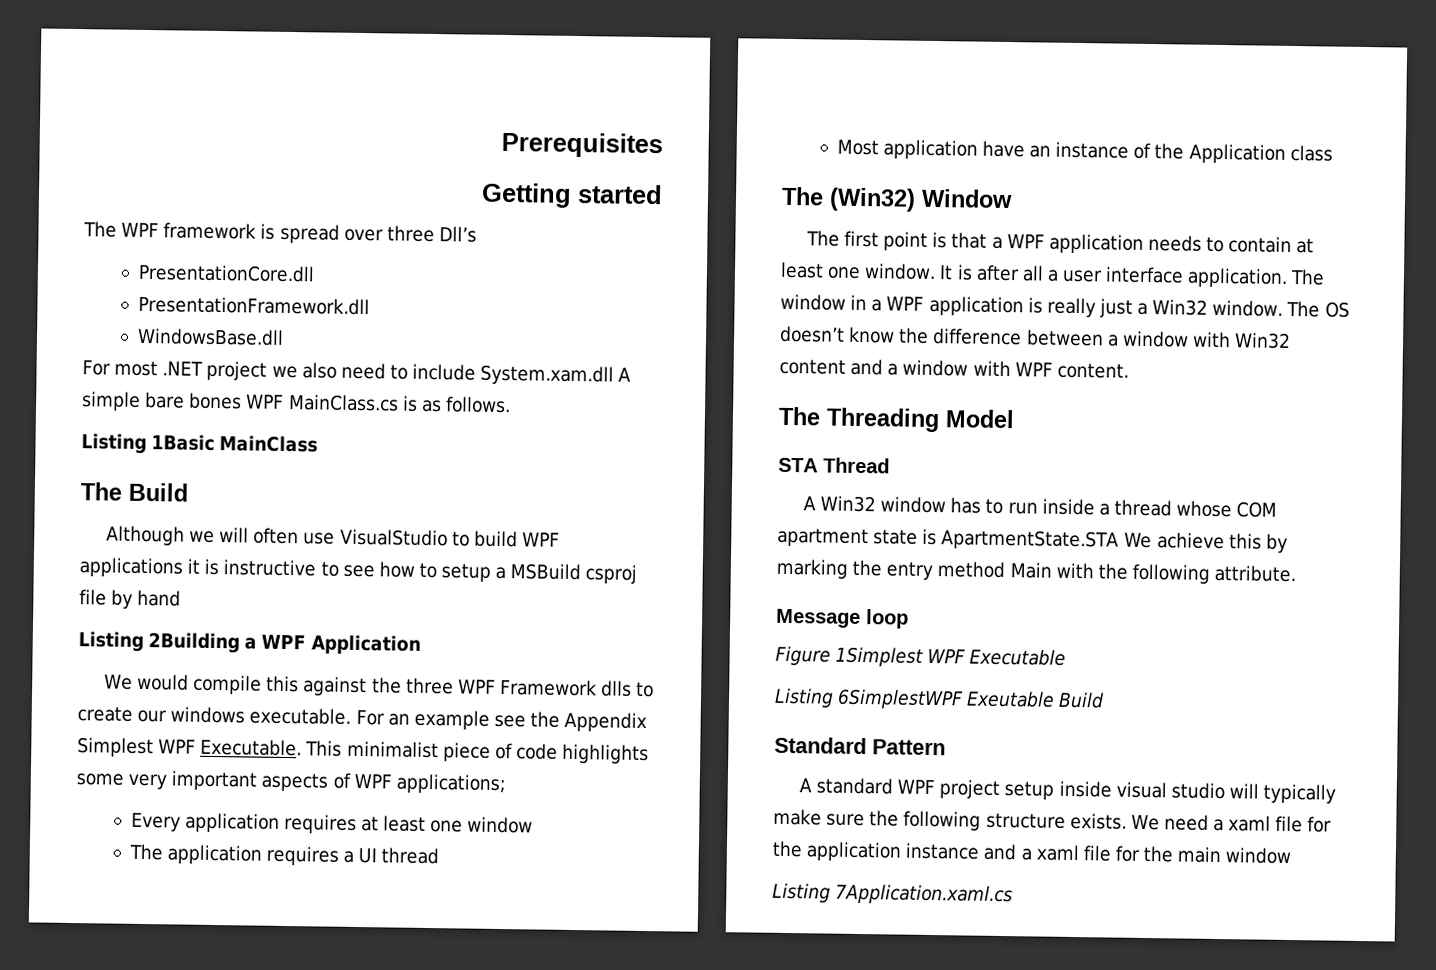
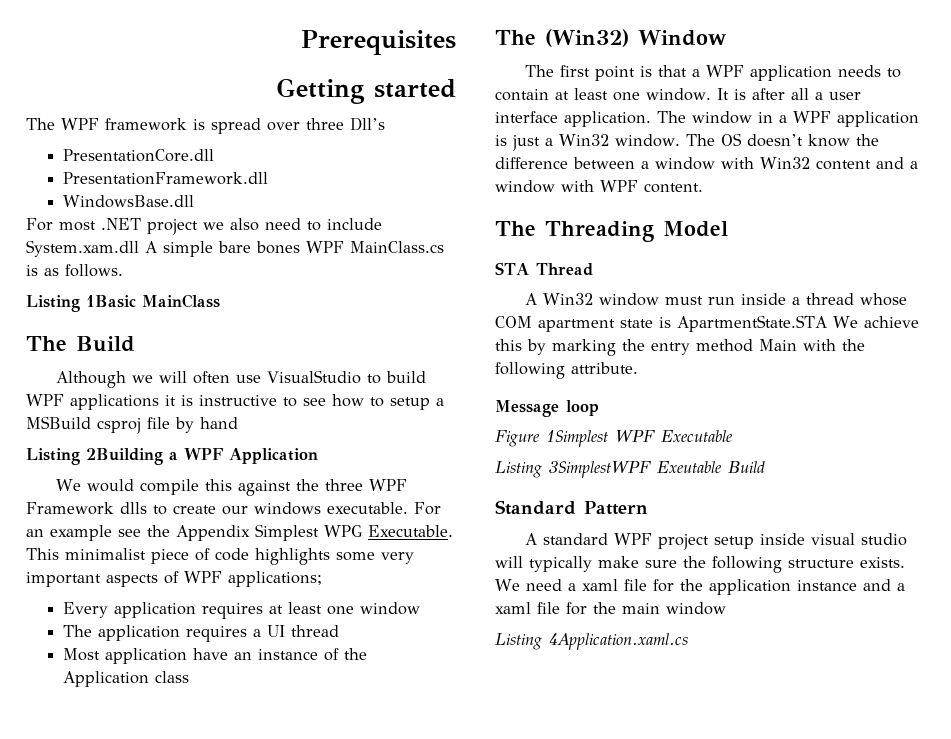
- For an example see the Appendix Simplest WPF Executable.
+ For an example see the Appendix Simplest WPG Executable.
- The window in a WPF application is really just a Win32 window.
+ The window in a WPF application is just a Win32 window.
- A Win32 window has to run inside a thread whose COM apartment state is ApartmentState.STA We achieve this by marking the entry method Main with the following attribute.
+ A Win32 window must run inside a thread whose COM apartment state is ApartmentState.STA We achieve this by marking the entry method Main with the following attribute.
- Listing 6SimplestWPF Exeutable Build
+ Listing 3SimplestWPF Exeutable Build
- Listing 7Application.xaml.cs
+ Listing 4Application.xaml.cs

